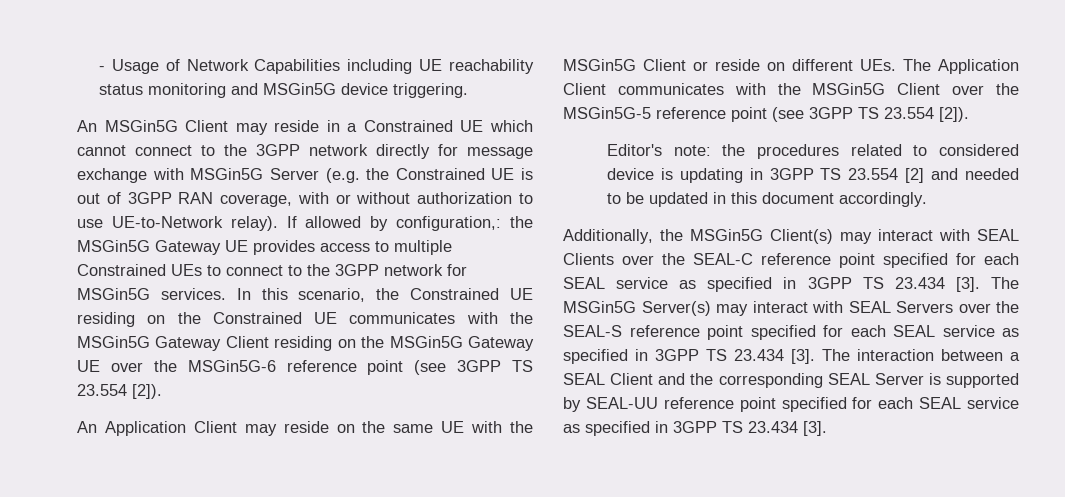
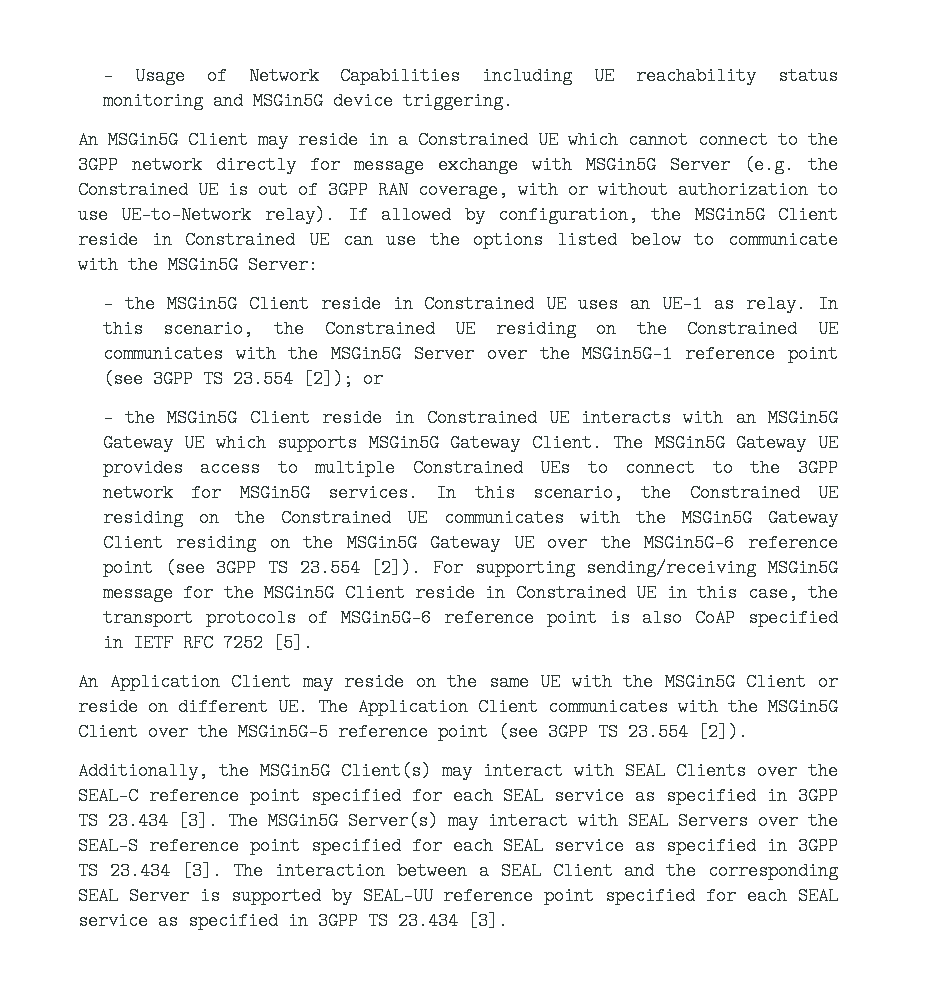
- If allowed by configuration,: the MSGin5G Gateway UE provides access to multiple Constrained UEs to connect to the 3GPP network for MSGin5G services.
+ If allowed by configuration, the MSGin5G Client reside in Constrained UE can use the options listed below to communicate with the MSGin5G Server:
+ - the MSGin5G Client reside in Constrained UE uses an UE-1 as relay. In this scenario, the Constrained UE residing on the Constrained UE communicates with the MSGin5G Server over the MSGin5G-1 reference point (see 3GPP TS 23.554 [2]); or
+ - the MSGin5G Client reside in Constrained UE interacts with an MSGin5G Gateway UE which supports MSGin5G Gateway Client. The MSGin5G Gateway UE provides access to multiple Constrained UEs to connect to the 3GPP network for MSGin5G services.
+ For supporting sending/receiving MSGin5G message for the MSGin5G Client reside in Constrained UE in this case, the transport protocols of MSGin5G-6 reference point is also CoAP specified in IETF RFC 7252 [5].
- An Application Client may reside on the same UE with the MSGin5G Client or reside on different UEs. The Application Client communicates with the MSGin5G Client over the MSGin5G-5 reference point (see 3GPP TS 23.554 [2]).
+ An Application Client may reside on the same UE with the MSGin5G Client or reside on different UE. The Application Client communicates with the MSGin5G Client over the MSGin5G-5 reference point (see 3GPP TS 23.554 [2]).
- Editor's note: the procedures related to considered device is updating in 3GPP TS 23.554 [2] and needed to be updated in this document accordingly.

